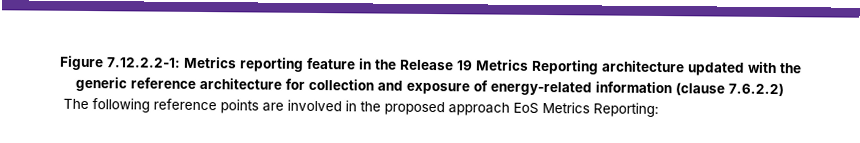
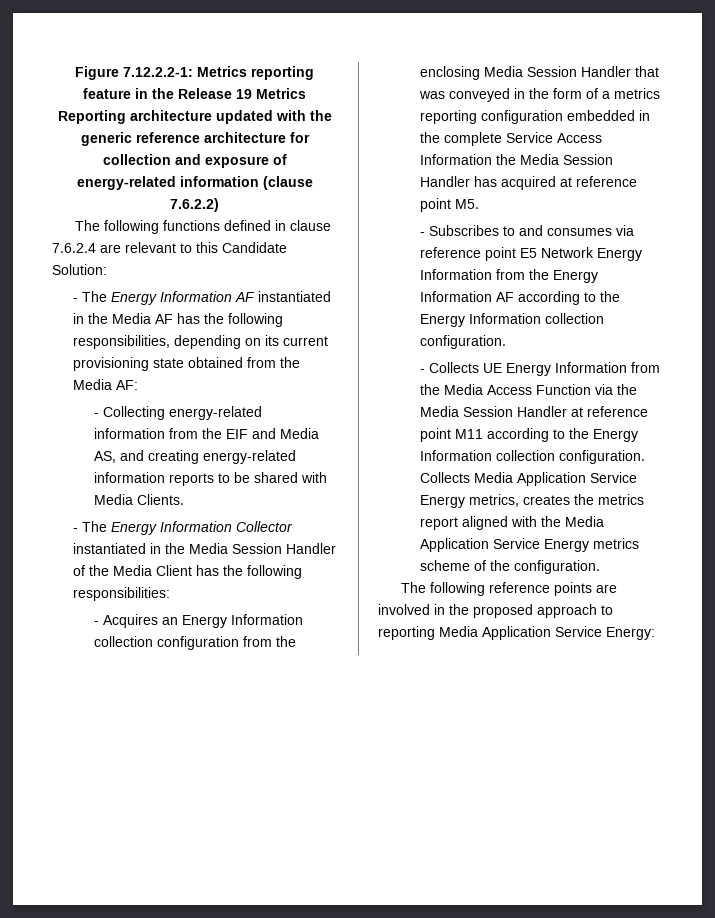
+ The following functions defined in clause 7.6.2.4 are relevant to this Candidate Solution:
+ - The Energy Information AF instantiated in the Media AF has the following responsibilities, depending on its current provisioning state obtained from the Media AF:
+ - Collecting energy-related information from the EIF and Media AS, and creating energy-related information reports to be shared with Media Clients.
+ - The Energy Information Collector instantiated in the Media Session Handler of the Media Client has the following responsibilities:
+ - Acquires an Energy Information collection configuration from the enclosing Media Session Handler that was conveyed in the form of a metrics reporting configuration embedded in the complete Service Access Information the Media Session Handler has acquired at reference point M5.
+ - Subscribes to and consumes via reference point E5 Network Energy Information from the Energy Information AF according to the Energy Information collection configuration.
+ - Collects UE Energy Information from the Media Access Function via the Media Session Handler at reference point M11 according to the Energy Information collection configuration. Collects Media Application Service Energy metrics, creates the metrics report aligned with the Media Application Service Energy metrics scheme of the configuration.
- The following reference points are involved in the proposed approach EoS Metrics Reporting:
+ The following reference points are involved in the proposed approach to reporting Media Application Service Energy:

